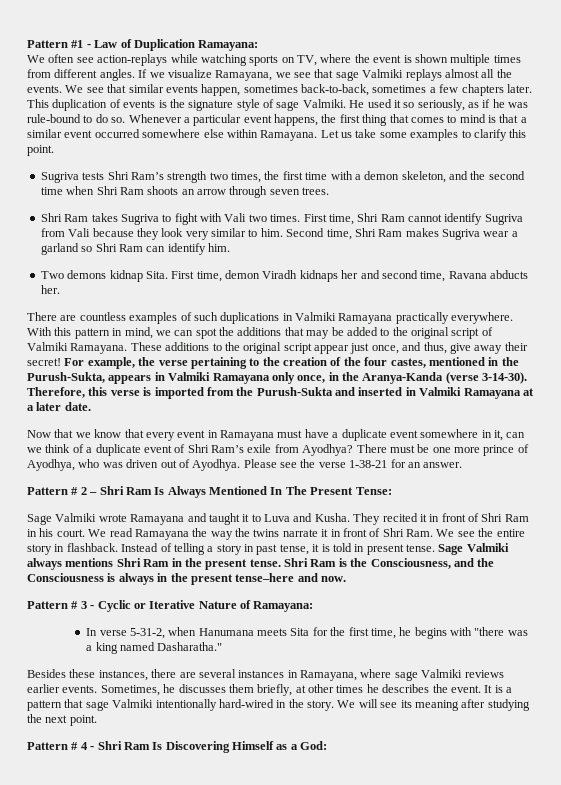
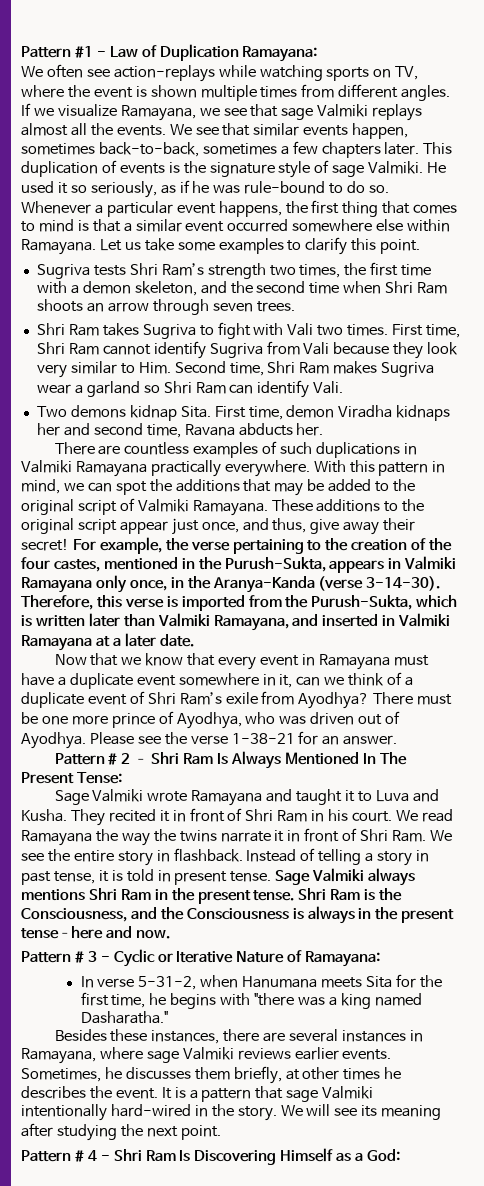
- First time, Shri Ram cannot identify Sugriva from Vali because they look very similar to him. Second time, Shri Ram makes Sugriva wear a garland so Shri Ram can identify him.
+ First time, Shri Ram cannot identify Sugriva from Vali because they look very similar to Him. Second time, Shri Ram makes Sugriva wear a garland so Shri Ram can identify Vali.
- First time, demon Viradh kidnaps her and second time, Ravana abducts her.
+ First time, demon Viradha kidnaps her and second time, Ravana abducts her.
- Therefore, this verse is imported from the Purush-Sukta and inserted in Valmiki Ramayana at a later date.
+ Therefore, this verse is imported from the Purush-Sukta, which is written later than Valmiki Ramayana, and inserted in Valmiki Ramayana at a later date.

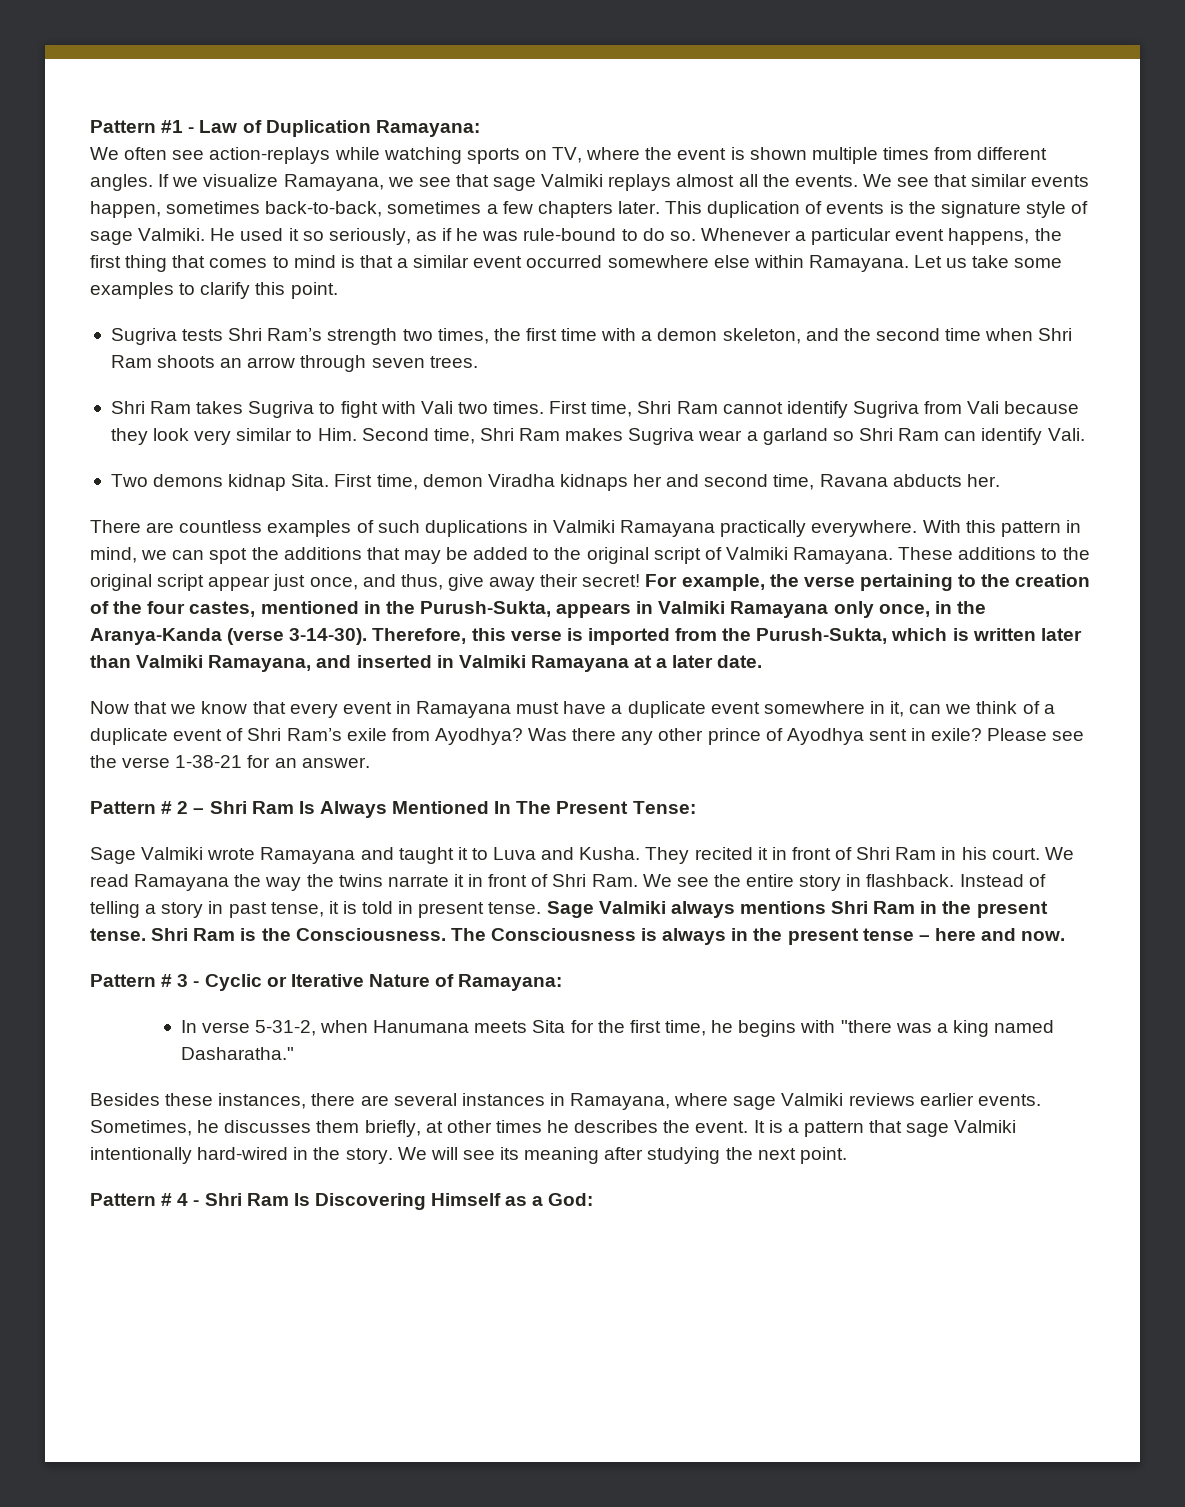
- There must be one more prince of Ayodhya, who was driven out of Ayodhya.
+ Was there any other prince of Ayodhya sent in exile?
- Shri Ram is the Consciousness, and the Consciousness is always in the present tense–here and now.
+ Shri Ram is the Consciousness. The Consciousness is always in the present tense – here and now.

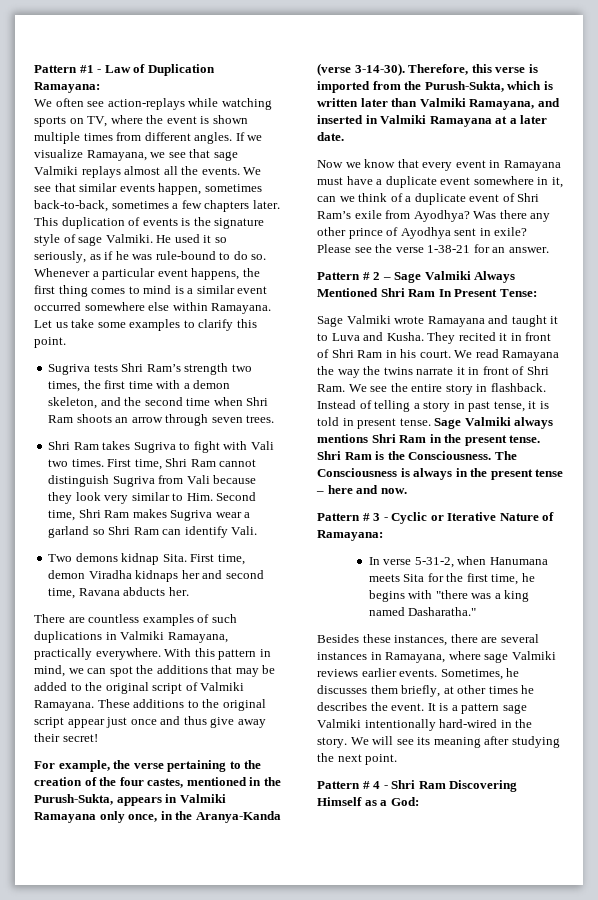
- Whenever a particular event happens, the first thing that comes to mind is that a similar event occurred somewhere else within Ramayana.
+ Whenever a particular event happens, the first thing comes to mind is a similar event occurred somewhere else within Ramayana.
- First time, Shri Ram cannot identify Sugriva from Vali because they look very similar to Him. Second time, Shri Ram makes Sugriva wear a garland so Shri Ram can identify Vali.
+ First time, Shri Ram cannot distinguish Sugriva from Vali because they look very similar to Him. Second time, Shri Ram makes Sugriva wear a garland so Shri Ram can identify Vali.
- There are countless examples of such duplications in Valmiki Ramayana practically everywhere.
+ There are countless examples of such duplications in Valmiki Ramayana, practically everywhere.
- These additions to the original script appear just once, and thus, give away their secret! For example, the verse pertaining to the creation of the four castes, mentioned in the Purush-Sukta, appears in Valmiki Ramayana only once, in the Aranya-Kanda (verse 3-14-30).
+ These additions to the original script appear just once and thus give away their secret!
+ For example, the verse pertaining to the creation of the four castes, mentioned in the Purush-Sukta, appears in Valmiki Ramayana only once, in the Aranya-Kanda (verse 3-14-30).
- Now that we know that every event in Ramayana must have a duplicate event somewhere in it, can we think of a duplicate event of Shri Ram’s exile from Ayodhya?
+ Now we know that every event in Ramayana must have a duplicate event somewhere in it, can we think of a duplicate event of Shri Ram’s exile from Ayodhya?
- Pattern # 2 – Shri Ram Is Always Mentioned In The Present Tense:
+ Pattern # 2 – Sage Valmiki Always Mentioned Shri Ram In Present Tense:
- It is a pattern that sage Valmiki intentionally hard-wired in the story.
+ It is a pattern sage Valmiki intentionally hard-wired in the story.
- Pattern # 4 - Shri Ram Is Discovering Himself as a God:
+ Pattern # 4 - Shri Ram Discovering Himself as a God:

